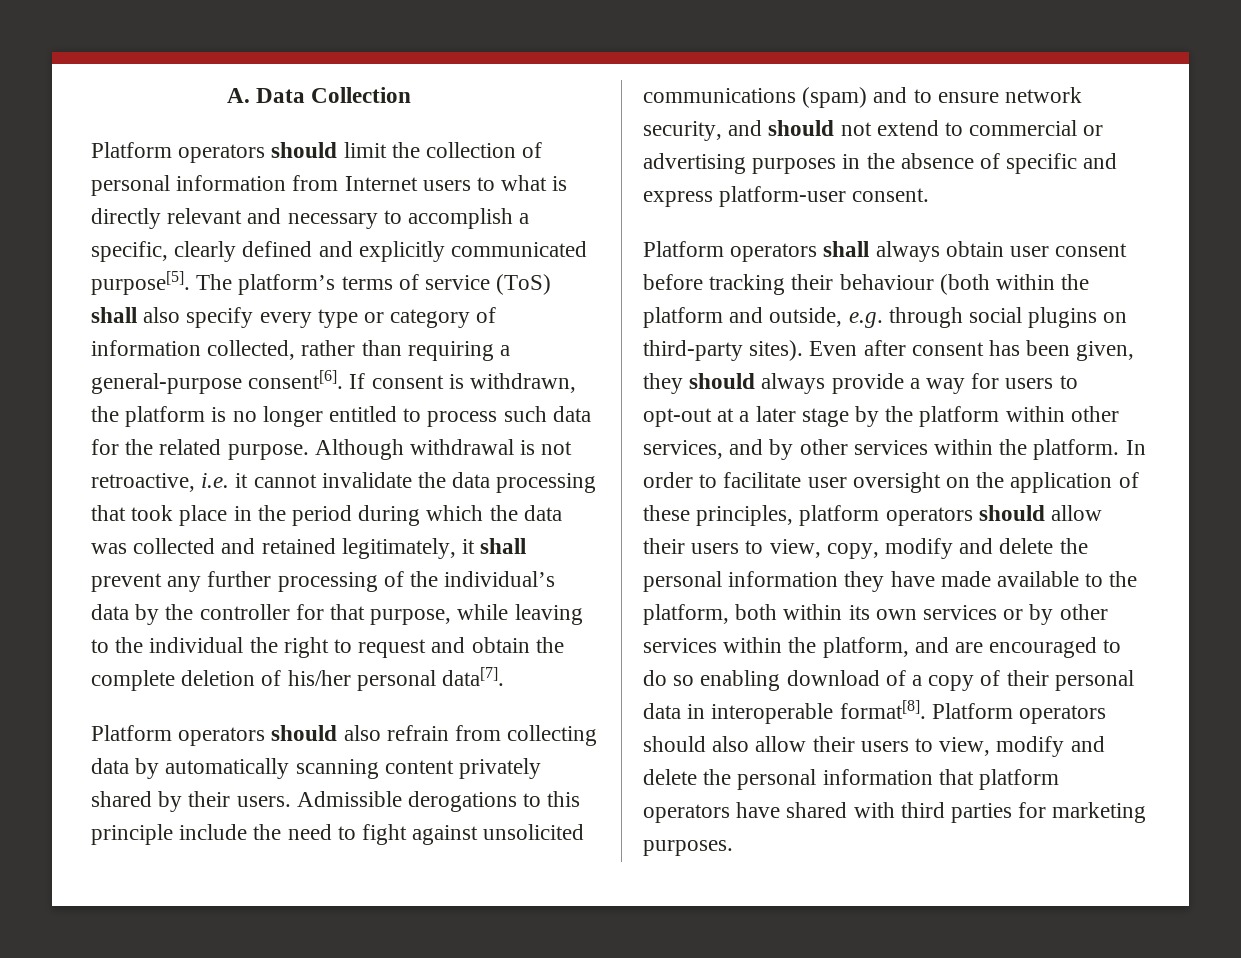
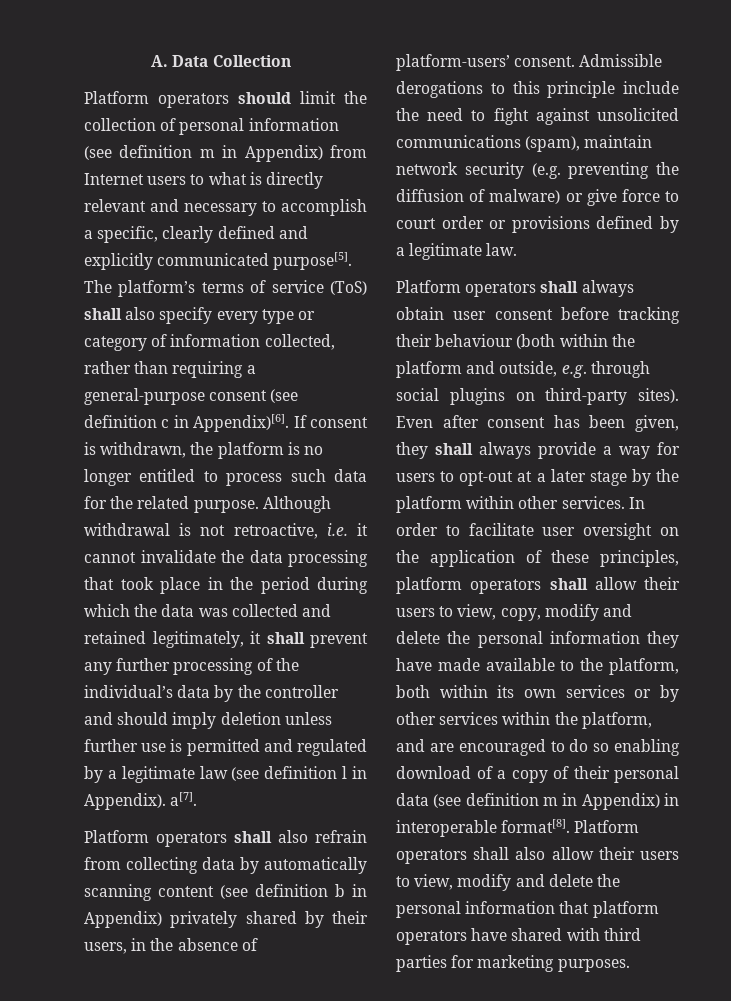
- Platform operators should limit the collection of personal information from Internet users to what is directly relevant and necessary to accomplish a specific, clearly defined and explicitly communicated purpose[5].
+ Platform operators should limit the collection of personal information (see definition m in Appendix) from Internet users to what is directly relevant and necessary to accomplish a specific, clearly defined and explicitly communicated purpose[5].
- The platform’s terms of service (ToS) shall also specify every type or category of information collected, rather than requiring a general-purpose consent[6].
+ The platform’s terms of service (ToS) shall also specify every type or category of information collected, rather than requiring a general-purpose consent (see definition c in Appendix)[6].
- Although withdrawal is not retroactive, i.e. it cannot invalidate the data processing that took place in the period during which the data was collected and retained legitimately, it shall prevent any further processing of the individual’s data by the controller for that purpose, while leaving to the individual the right to request and obtain the complete deletion of his/her personal data[7].
- Platform operators should also refrain from collecting data by automatically scanning content privately shared by their users.
+ Although withdrawal is not retroactive, i.e. it cannot invalidate the data processing that took place in the period during which the data was collected and retained legitimately, it shall prevent any further processing of the individual’s data by the controller and should imply deletion unless further use is permitted and regulated by a legitimate law (see definition l in Appendix). a[7].
+ Platform operators shall also refrain from collecting data by automatically scanning content (see definition b in Appendix) privately shared by their users, in the absence of platform-users’ consent.
- Admissible derogations to this principle include the need to fight against unsolicited communications (spam) and to ensure network security, and should not extend to commercial or advertising purposes in the absence of specific and express platform-user consent.
+ Admissible derogations to this principle include the need to fight against unsolicited communications (spam), maintain network security (e.g. preventing the diffusion of malware) or give force to court order or provisions defined by a legitimate law.
- Even after consent has been given, they should always provide a way for users to opt-out at a later stage by the platform within other services, and by other services within the platform.
+ Even after consent has been given, they shall always provide a way for users to opt-out at a later stage by the platform within other services.
- In order to facilitate user oversight on the application of these principles, platform operators should allow their users to view, copy, modify and delete the personal information they have made available to the platform, both within its own services or by other services within the platform, and are encouraged to do so enabling download of a copy of their personal data in interoperable format[8].
+ In order to facilitate user oversight on the application of these principles, platform operators shall allow their users to view, copy, modify and delete the personal information they have made available to the platform, both within its own services or by other services within the platform, and are encouraged to do so enabling download of a copy of their personal data (see definition m in Appendix) in interoperable format[8].
- Platform operators should also allow their users to view, modify and delete the personal information that platform operators have shared with third parties for marketing purposes.
+ Platform operators shall also allow their users to view, modify and delete the personal information that platform operators have shared with third parties for marketing purposes.

